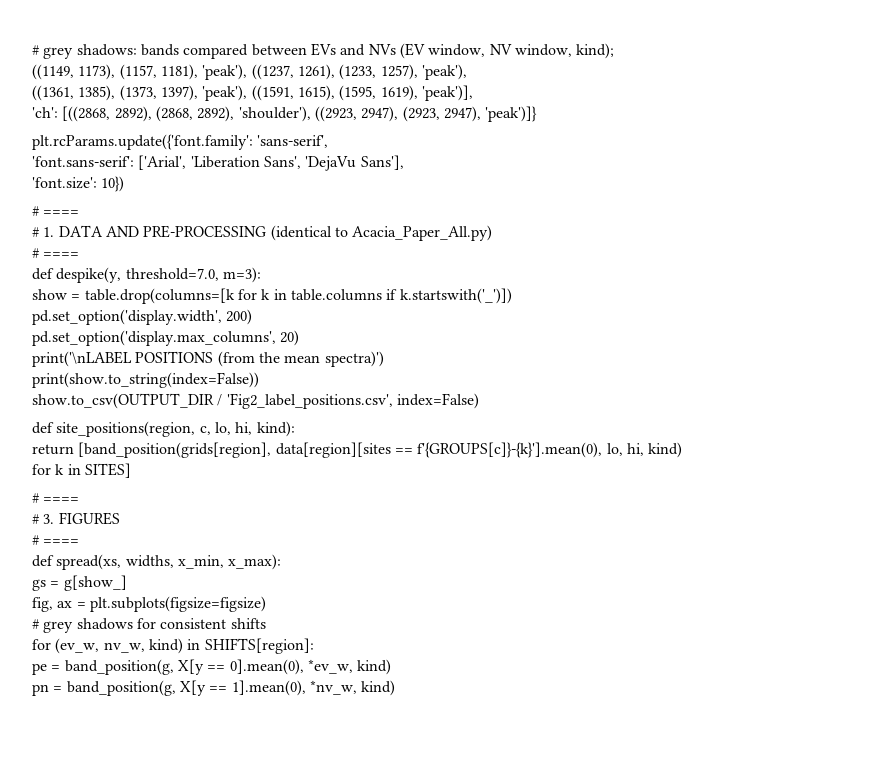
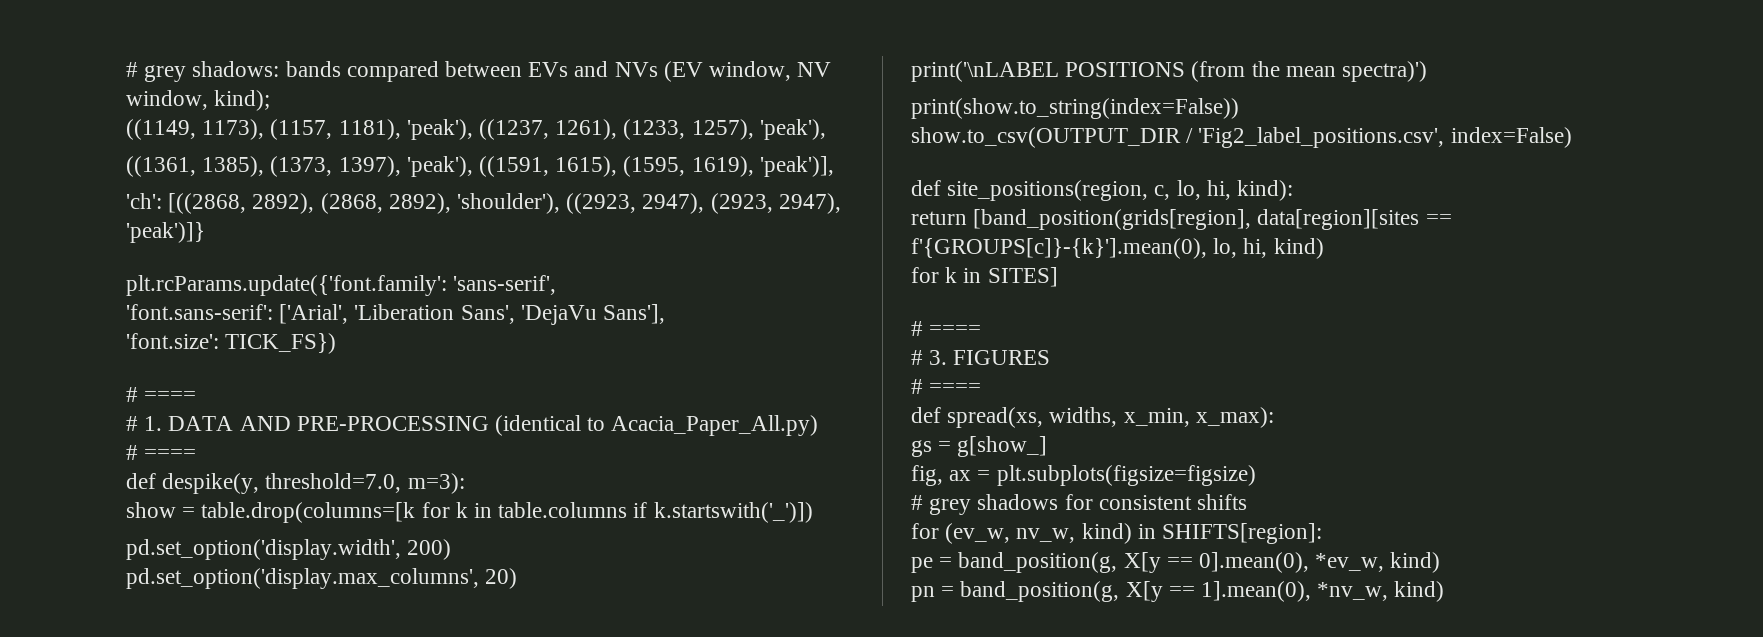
- 'font.size': 10})
+ 'font.size': TICK_FS})

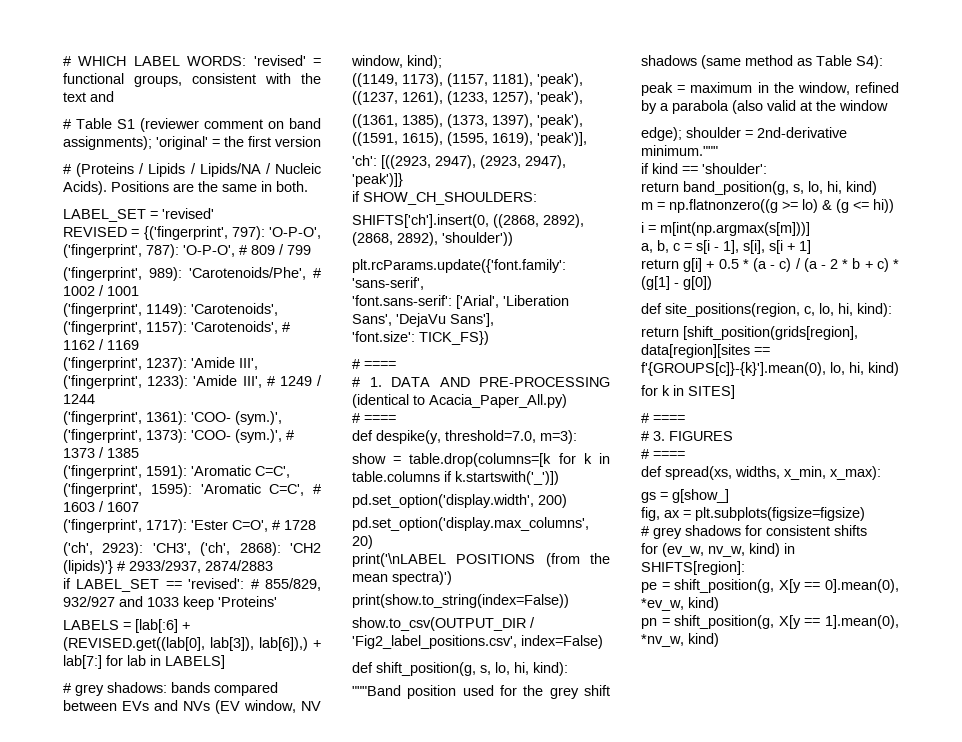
+ # WHICH LABEL WORDS: 'revised' = functional groups, consistent with the text and
+ # Table S1 (reviewer comment on band assignments); 'original' = the first version
+ # (Proteins / Lipids / Lipids/NA / Nucleic Acids). Positions are the same in both.
+ LABEL_SET = 'revised'
+ REVISED = {('fingerprint', 797): 'O-P-O', ('fingerprint', 787): 'O-P-O', # 809 / 799
+ ('fingerprint', 989): 'Carotenoids/Phe', # 1002 / 1001
+ ('fingerprint', 1149): 'Carotenoids', ('fingerprint', 1157): 'Carotenoids', # 1162 / 1169
+ ('fingerprint', 1237): 'Amide III', ('fingerprint', 1233): 'Amide III', # 1249 / 1244
+ ('fingerprint', 1361): 'COO- (sym.)', ('fingerprint', 1373): 'COO- (sym.)', # 1373 / 1385
+ ('fingerprint', 1591): 'Aromatic C=C', ('fingerprint', 1595): 'Aromatic C=C', # 1603 / 1607
+ ('fingerprint', 1717): 'Ester C=O', # 1728
+ ('ch', 2923): 'CH3', ('ch', 2868): 'CH2 (lipids)'} # 2933/2937, 2874/2883
+ if LABEL_SET == 'revised': # 855/829, 932/927 and 1033 keep 'Proteins'
+ LABELS = [lab[:6] + (REVISED.get((lab[0], lab[3]), lab[6]),) + lab[7:] for lab in LABELS]
- 'ch': [((2868, 2892), (2868, 2892), 'shoulder'), ((2923, 2947), (2923, 2947), 'peak')]}
+ 'ch': [((2923, 2947), (2923, 2947), 'peak')]}
+ if SHOW_CH_SHOULDERS:
+ SHIFTS['ch'].insert(0, ((2868, 2892), (2868, 2892), 'shoulder'))
+ def shift_position(g, s, lo, hi, kind):
+ """Band position used for the grey shift shadows (same method as Table S4):
+ peak = maximum in the window, refined by a parabola (also valid at the window
+ edge); shoulder = 2nd-derivative minimum."""
+ if kind == 'shoulder':
+ return band_position(g, s, lo, hi, kind)
+ m = np.flatnonzero((g >= lo) & (g <= hi))
+ i = m[int(np.argmax(s[m]))]
+ a, b, c = s[i - 1], s[i], s[i + 1]
+ return g[i] + 0.5 * (a - c) / (a - 2 * b + c) * (g[1] - g[0])
- return [band_position(grids[region], data[region][sites == f'{GROUPS[c]}-{k}'].mean(0), lo, hi, kind)
+ return [shift_position(grids[region], data[region][sites == f'{GROUPS[c]}-{k}'].mean(0), lo, hi, kind)
- pe = band_position(g, X[y == 0].mean(0), *ev_w, kind)
+ pe = shift_position(g, X[y == 0].mean(0), *ev_w, kind)
- pn = band_position(g, X[y == 1].mean(0), *nv_w, kind)
+ pn = shift_position(g, X[y == 1].mean(0), *nv_w, kind)

